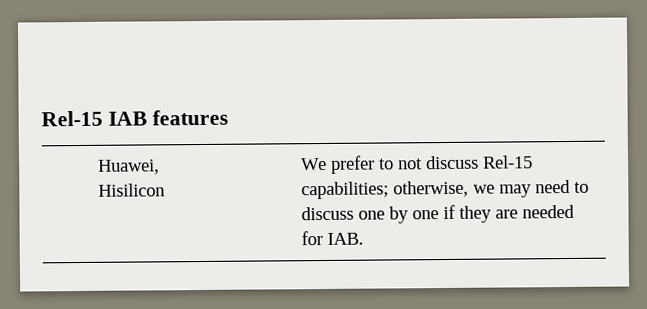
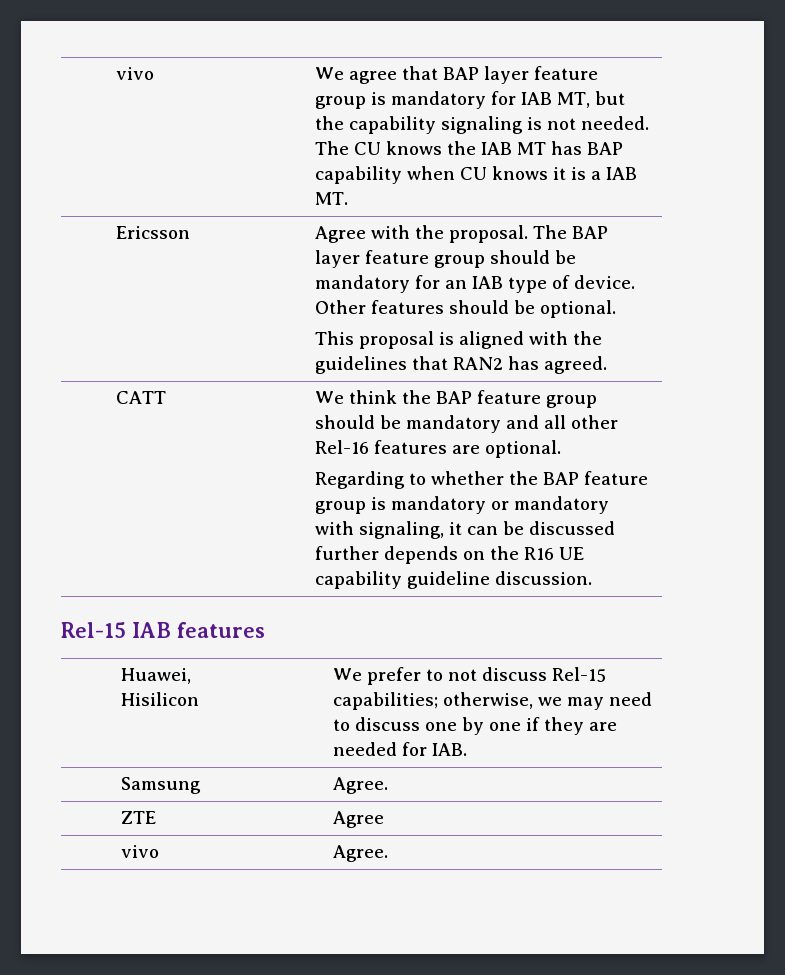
+ vivo | We agree that BAP layer feature group is mandatory for IAB MT, but the capability signaling is not needed. The CU knows the IAB MT has BAP capability when CU knows it is a IAB MT.
+ Ericsson | Agree with the proposal. The BAP layer feature group should be mandatory for an IAB type of device. Other features should be optional.
+ This proposal is aligned with the guidelines that RAN2 has agreed.
+ CATT | We think the BAP feature group should be mandatory and all other Rel-16 features are optional.
+ Regarding to whether the BAP feature group is mandatory or mandatory with signaling, it can be discussed further depends on the R16 UE capability guideline discussion.
+ Samsung | Agree.
+ ZTE | Agree
+ vivo | Agree.

